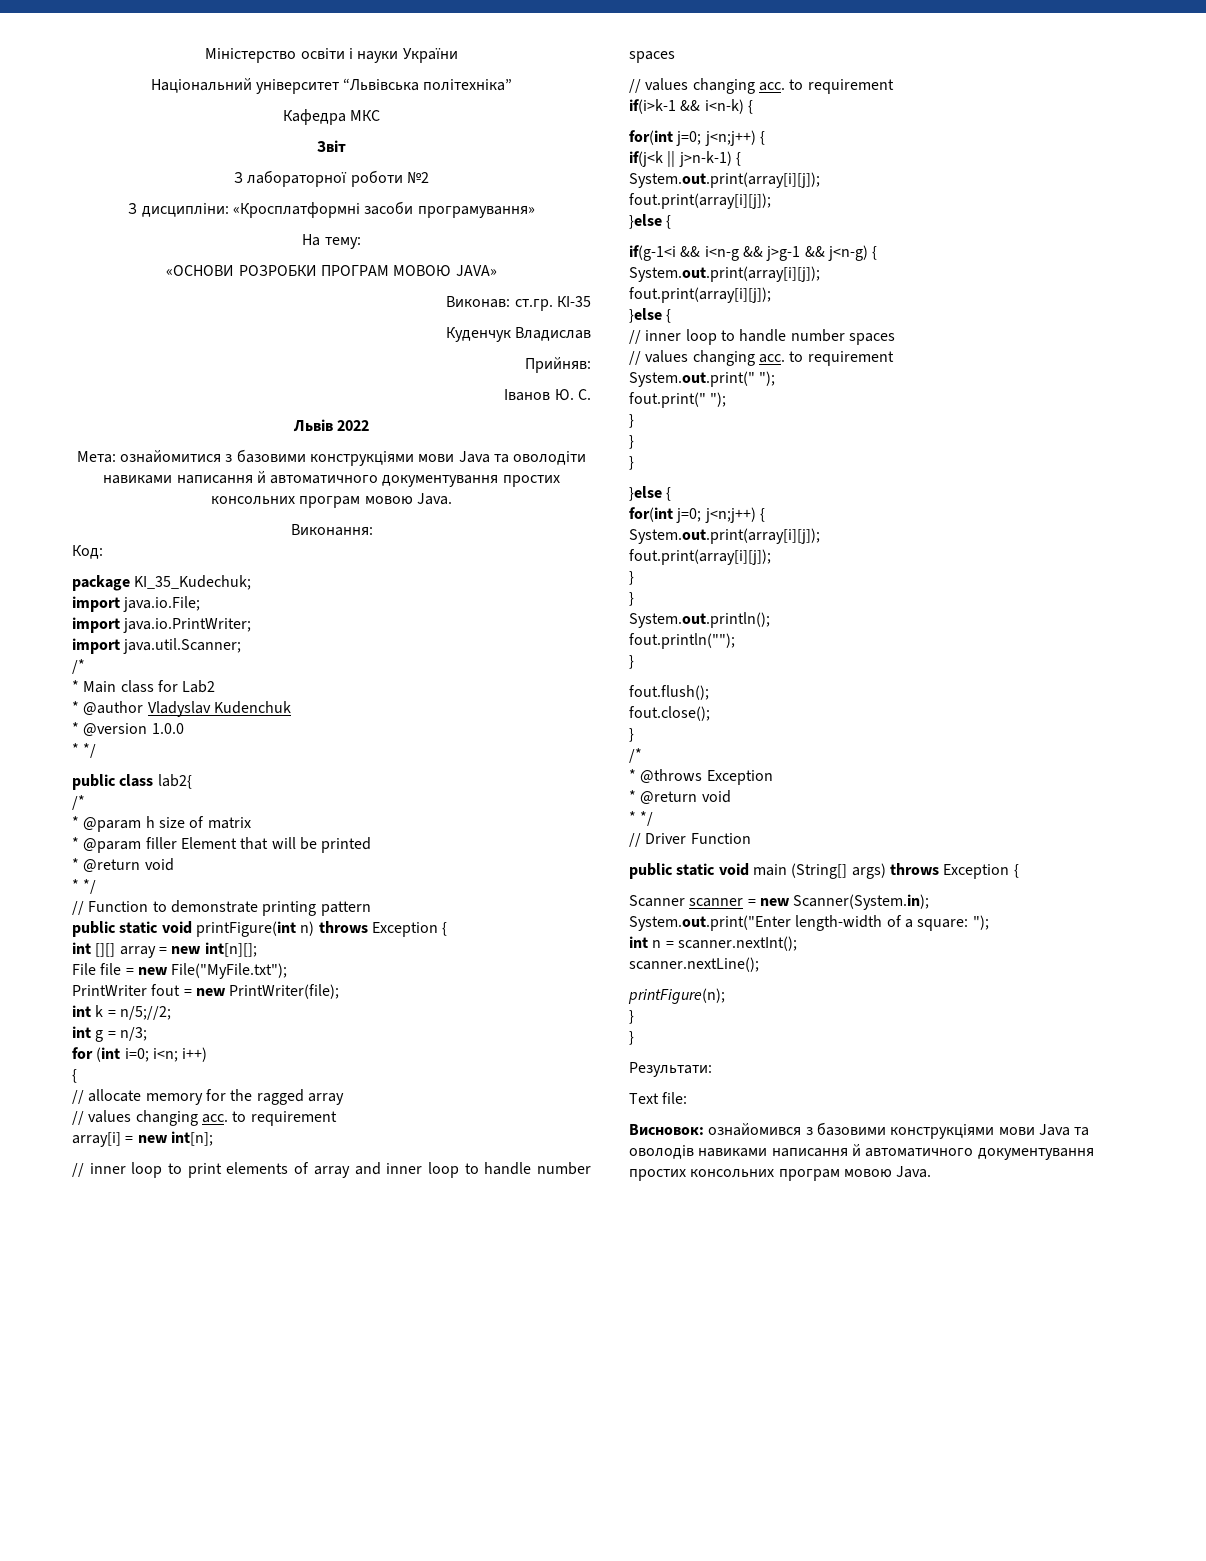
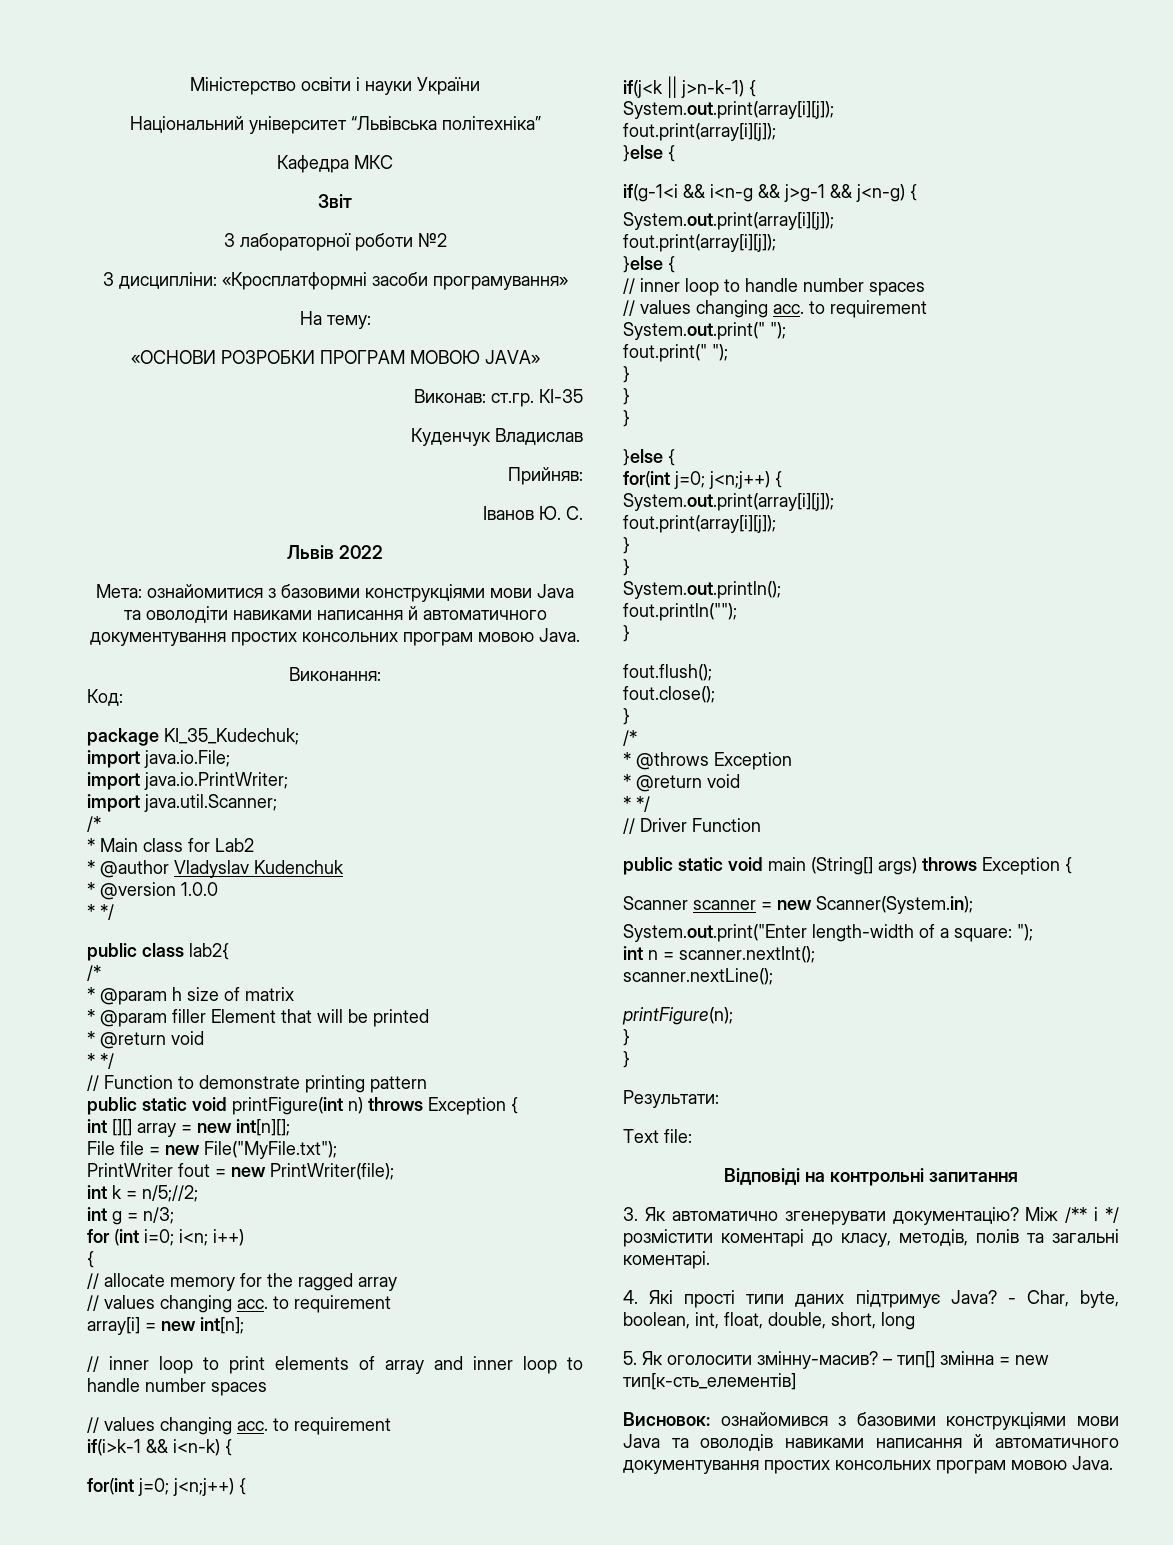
+ Відповіді на контрольні запитання
+ 3. Як автоматично згенерувати документацію? Між /** і */ розмістити коментарі до класу, методів, полів та загальні коментарі.
+ 4. Які прості типи даних підтримує Java? - Char, byte, boolean, int, float, double, short, long
+ 5. Як оголосити змінну-масив? – тип[] змінна = new тип[к-сть_елементів]

